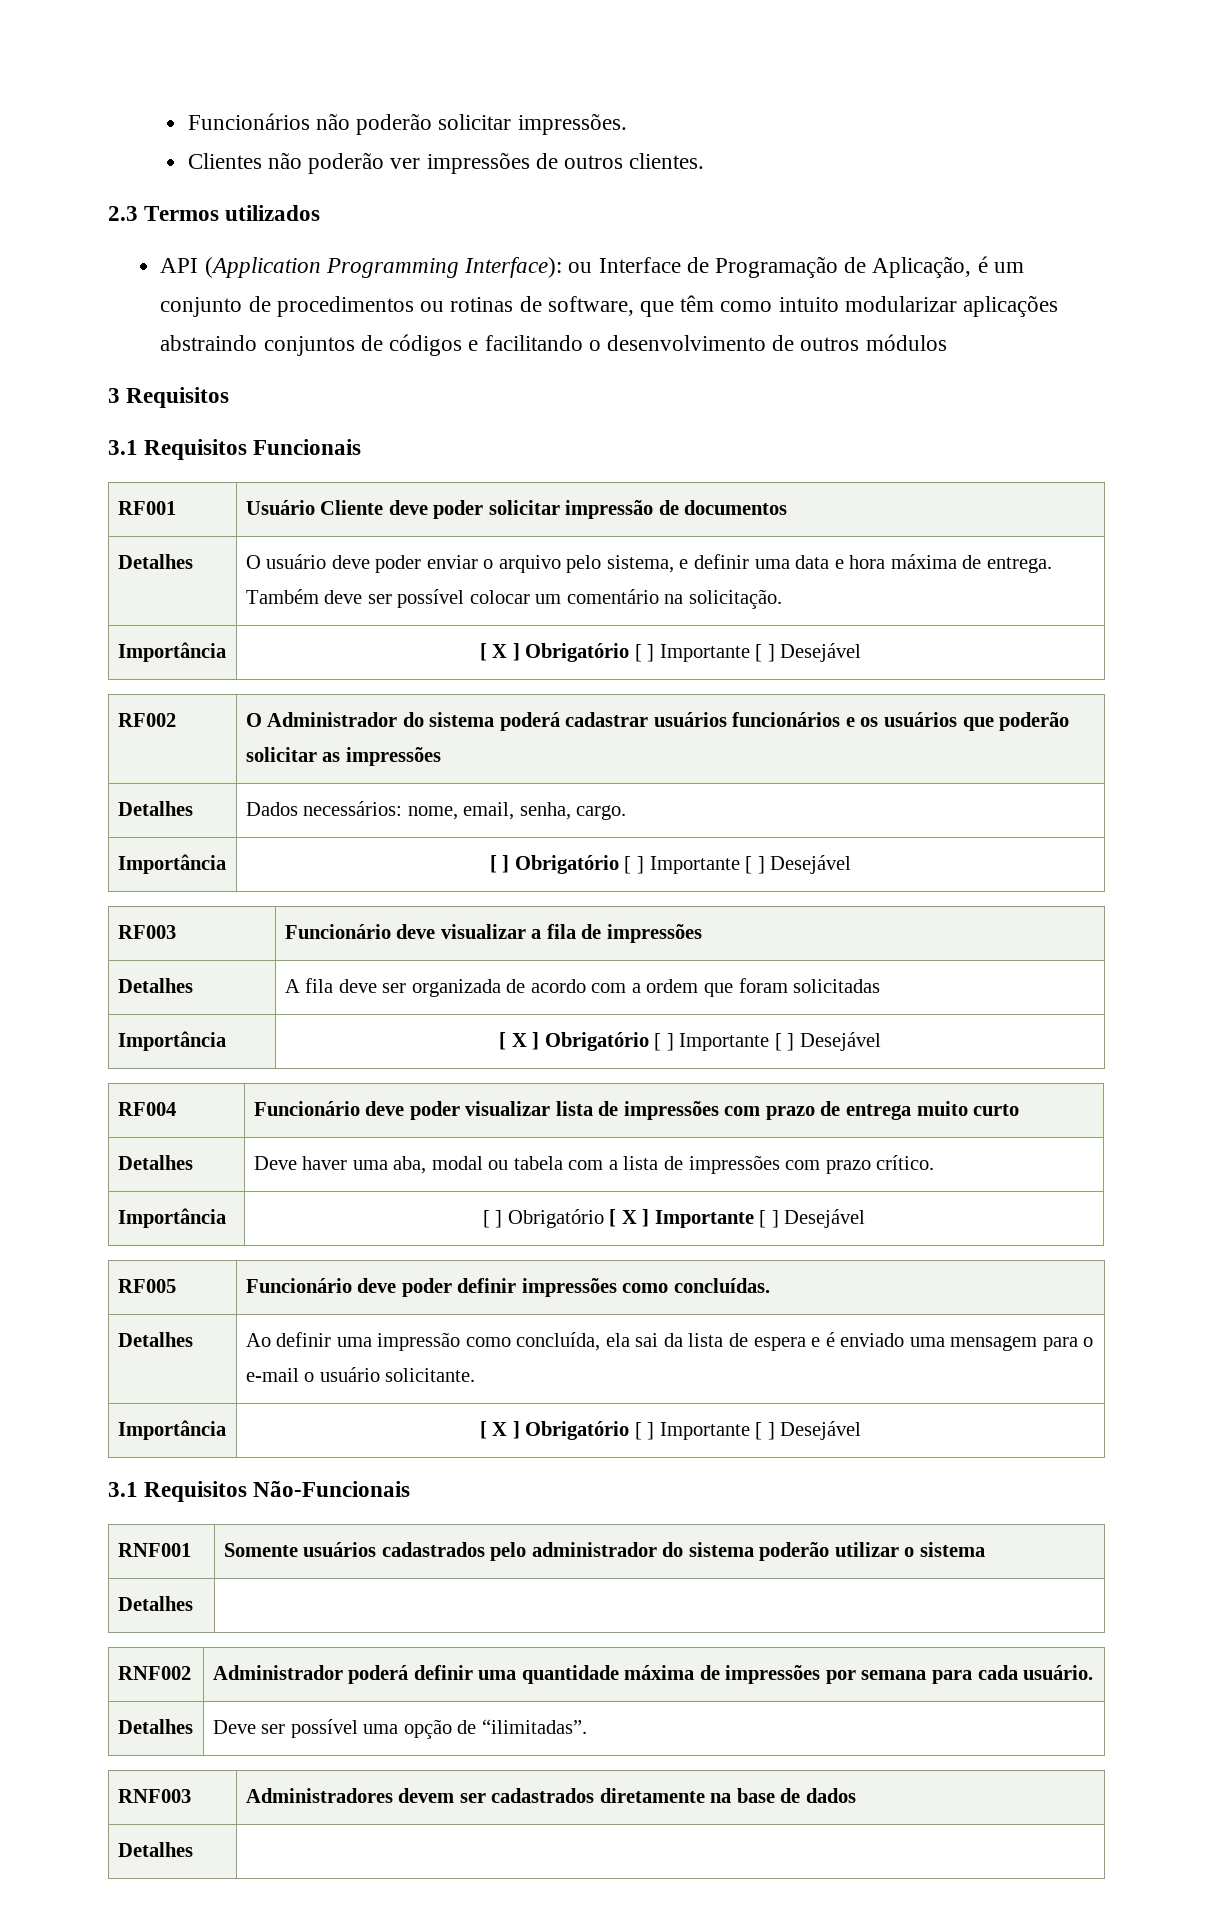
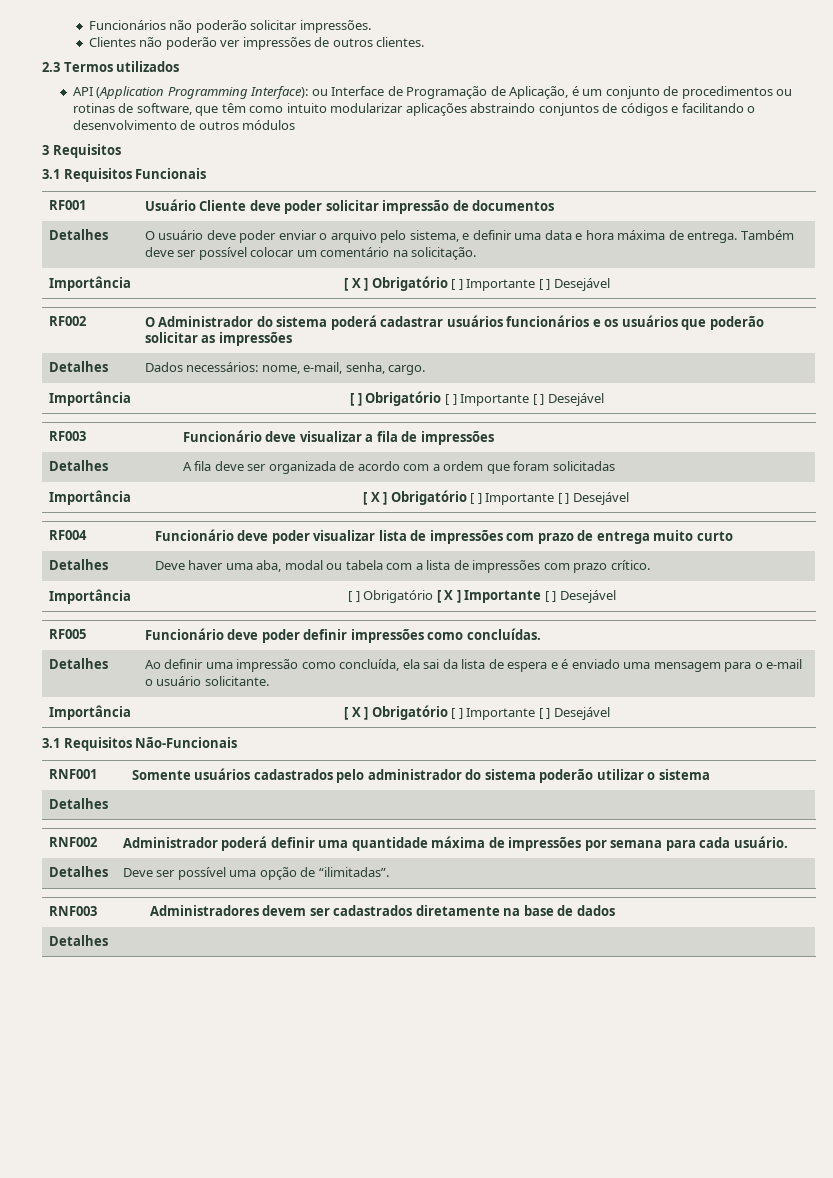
- Detalhes | Dados necessários: nome, email, senha, cargo.
+ Detalhes | Dados necessários: nome, e-mail, senha, cargo.

